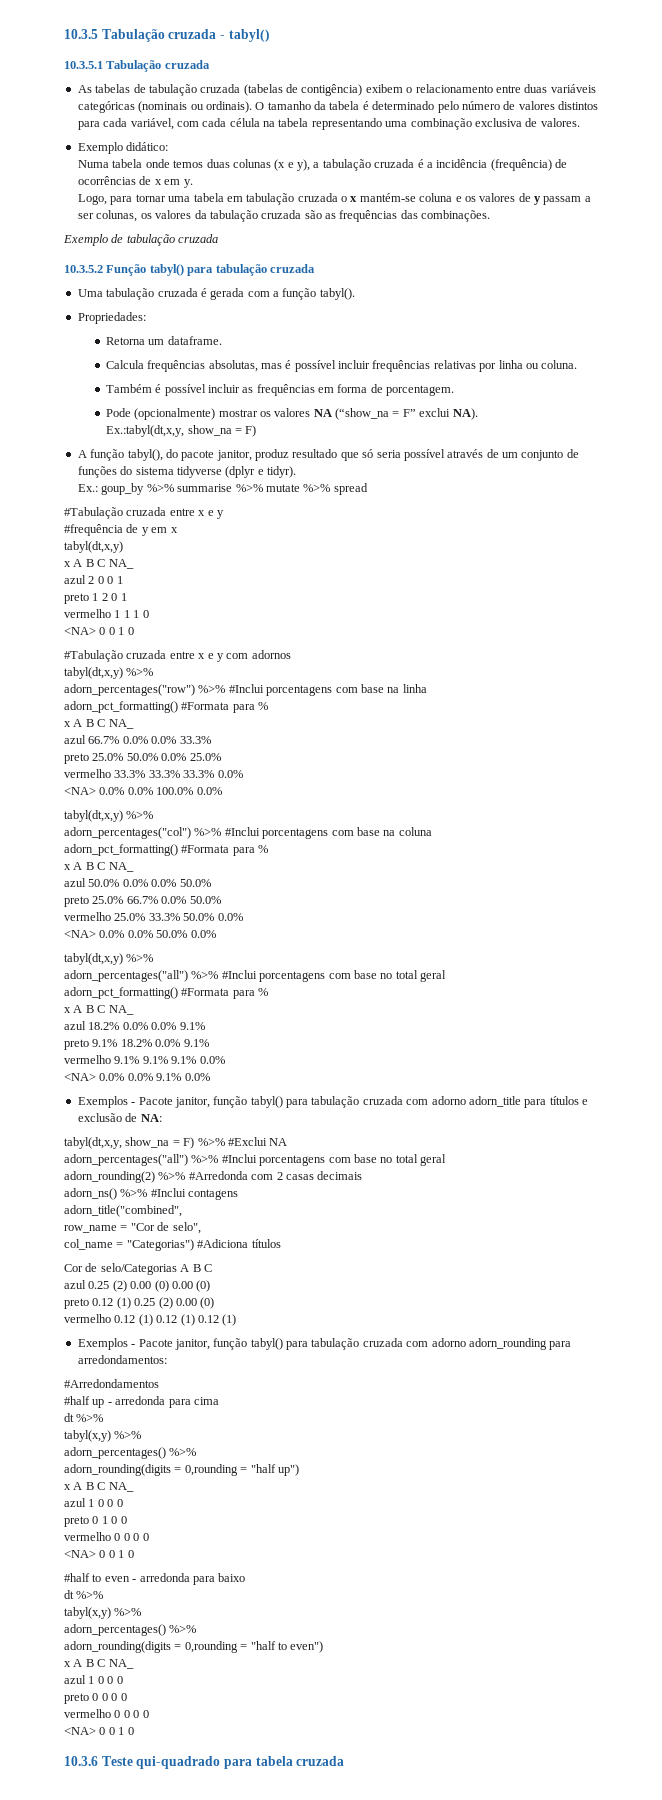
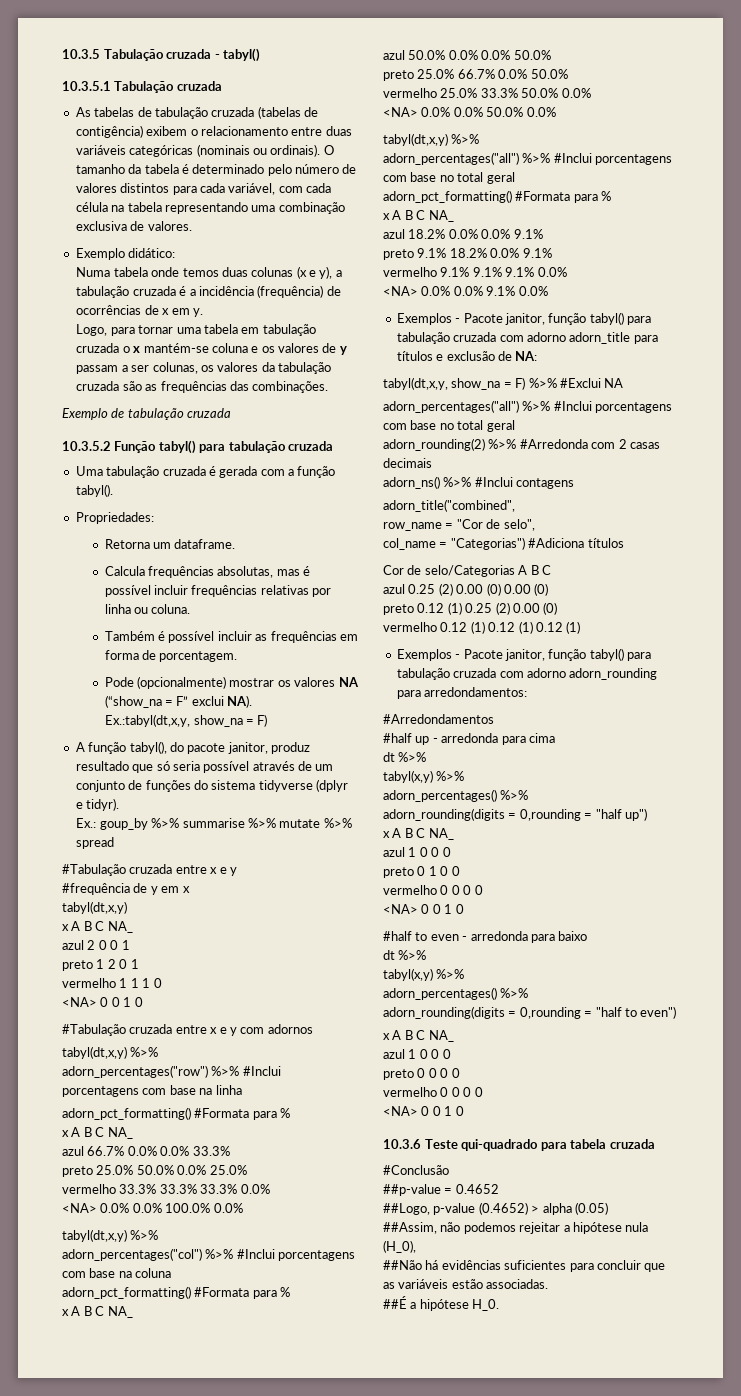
+ #Conclusão
+ ##p-value = 0.4652
+ ##Logo, p-value (0.4652) > alpha (0.05)
+ ##Assim, não podemos rejeitar a hipótese nula (H_0),
+ ##Não há evidências suficientes para concluir que as variáveis estão associadas.
+ ##É a hipótese H_0.

